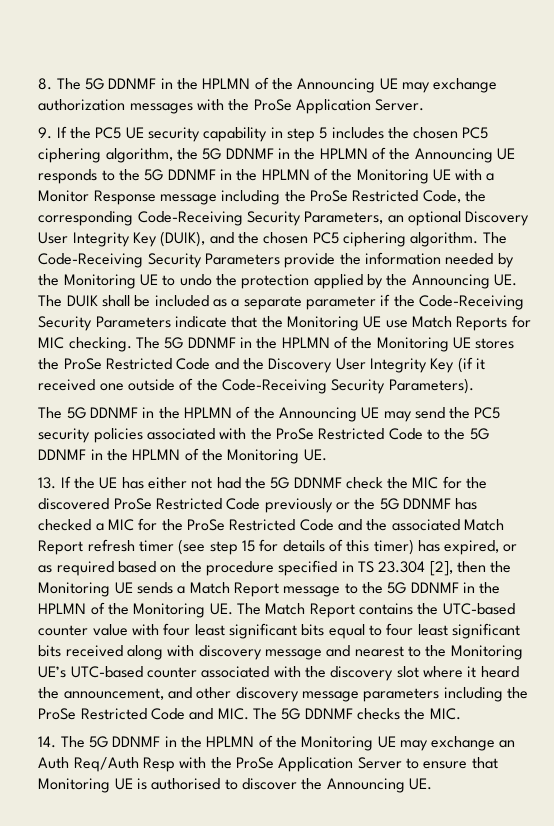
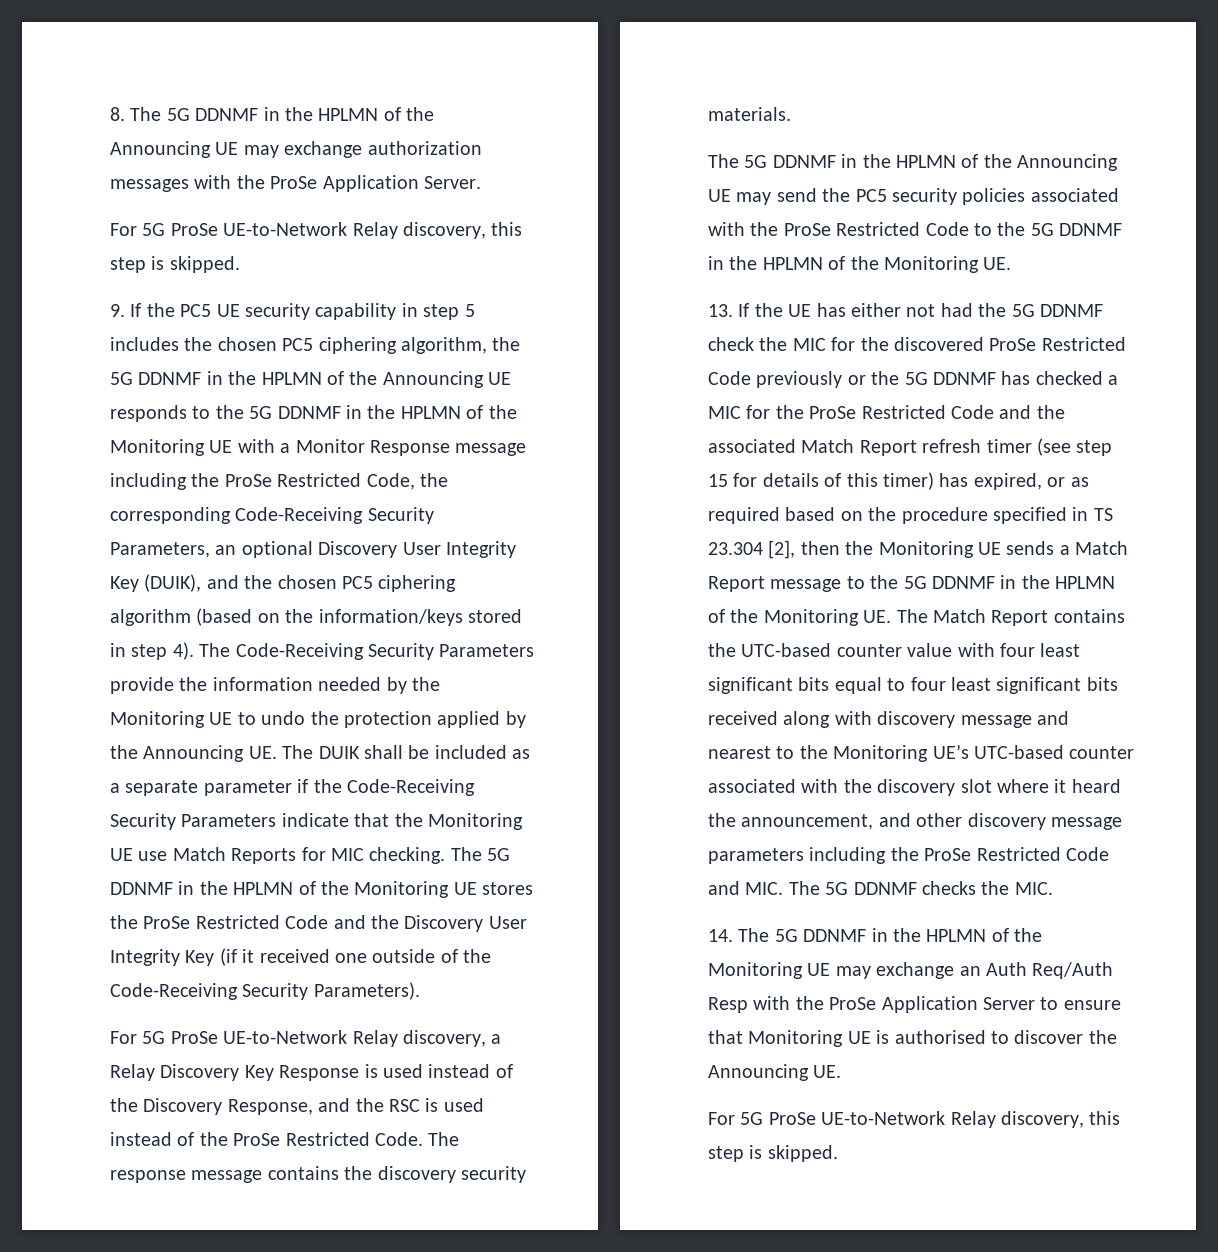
  8. The 5G DDNMF in the HPLMN of the Announcing UE may exchange authorization messages with the ProSe Application Server.
+ For 5G ProSe UE-to-Network Relay discovery, this step is skipped.
- 9. If the PC5 UE security capability in step 5 includes the chosen PC5 ciphering algorithm, the 5G DDNMF in the HPLMN of the Announcing UE responds to the 5G DDNMF in the HPLMN of the Monitoring UE with a Monitor Response message including the ProSe Restricted Code, the corresponding Code-Receiving Security Parameters, an optional Discovery User Integrity Key (DUIK), and the chosen PC5 ciphering algorithm.
+ 9. If the PC5 UE security capability in step 5 includes the chosen PC5 ciphering algorithm, the 5G DDNMF in the HPLMN of the Announcing UE responds to the 5G DDNMF in the HPLMN of the Monitoring UE with a Monitor Response message including the ProSe Restricted Code, the corresponding Code-Receiving Security Parameters, an optional Discovery User Integrity Key (DUIK), and the chosen PC5 ciphering algorithm (based on the information/keys stored in step 4).
+ For 5G ProSe UE-to-Network Relay discovery, a Relay Discovery Key Response is used instead of the Discovery Response, and the RSC is used instead of the ProSe Restricted Code. The response message contains the discovery security materials.
  14. The 5G DDNMF in the HPLMN of the Monitoring UE may exchange an Auth Req/Auth Resp with the ProSe Application Server to ensure that Monitoring UE is authorised to discover the Announcing UE.
+ For 5G ProSe UE-to-Network Relay discovery, this step is skipped.

